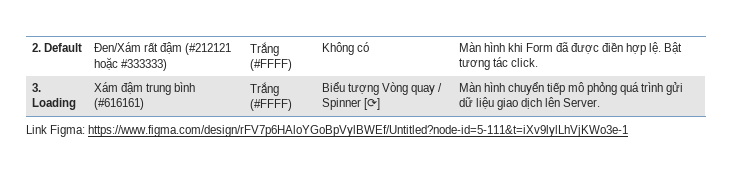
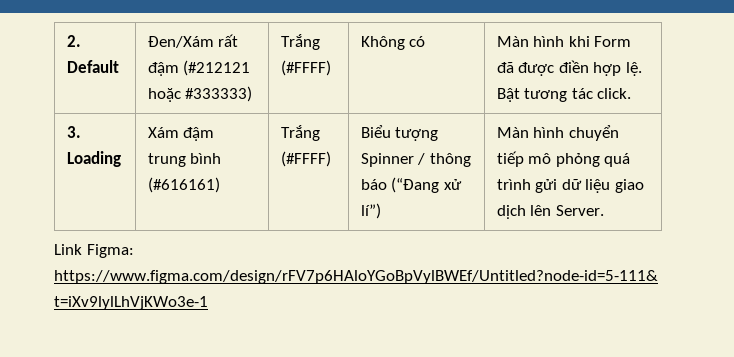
- 3. Loading | Xám đậm trung bình (#616161) | Trắng (#FFFF) | Biểu tượng Vòng quay / Spinner [⟳] | Màn hình chuyển tiếp mô phỏng quá trình gửi dữ liệu giao dịch lên Server.
+ 3. Loading | Xám đậm trung bình (#616161) | Trắng (#FFFF) | Biểu tượng Spinner / thông báo (“Đang xử lí”) | Màn hình chuyển tiếp mô phỏng quá trình gửi dữ liệu giao dịch lên Server.

